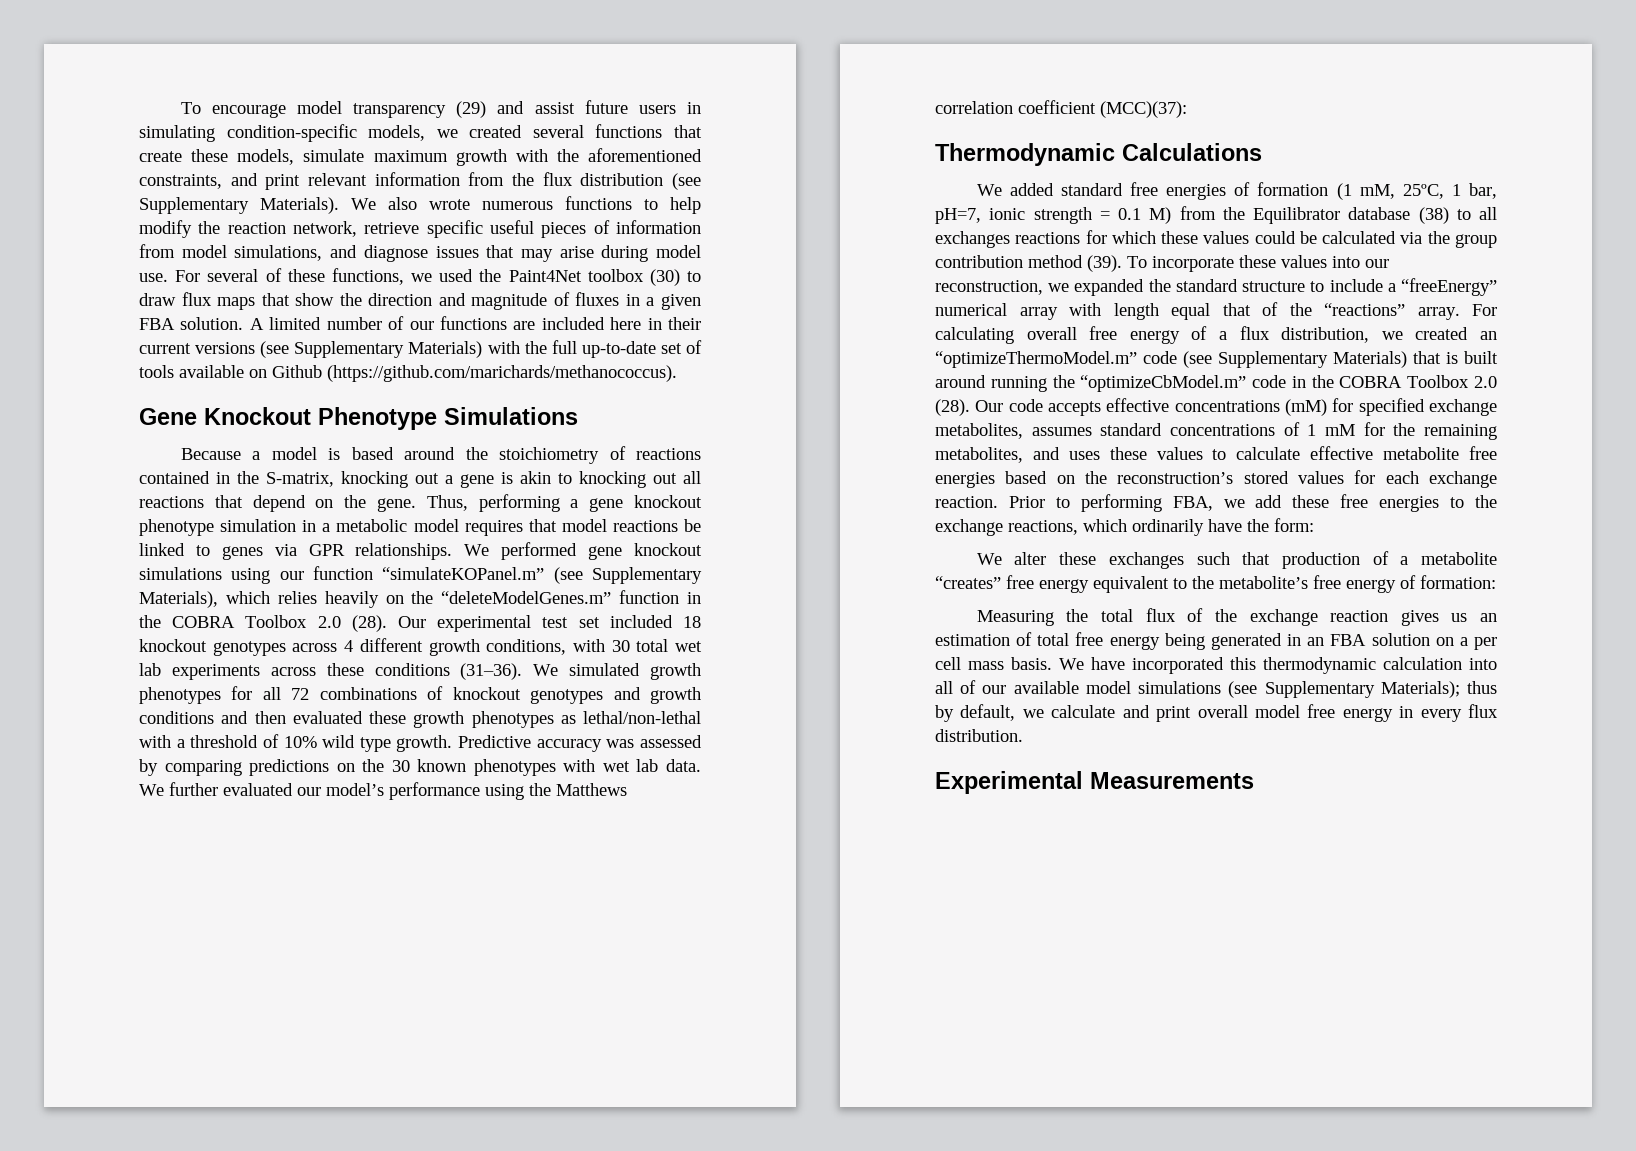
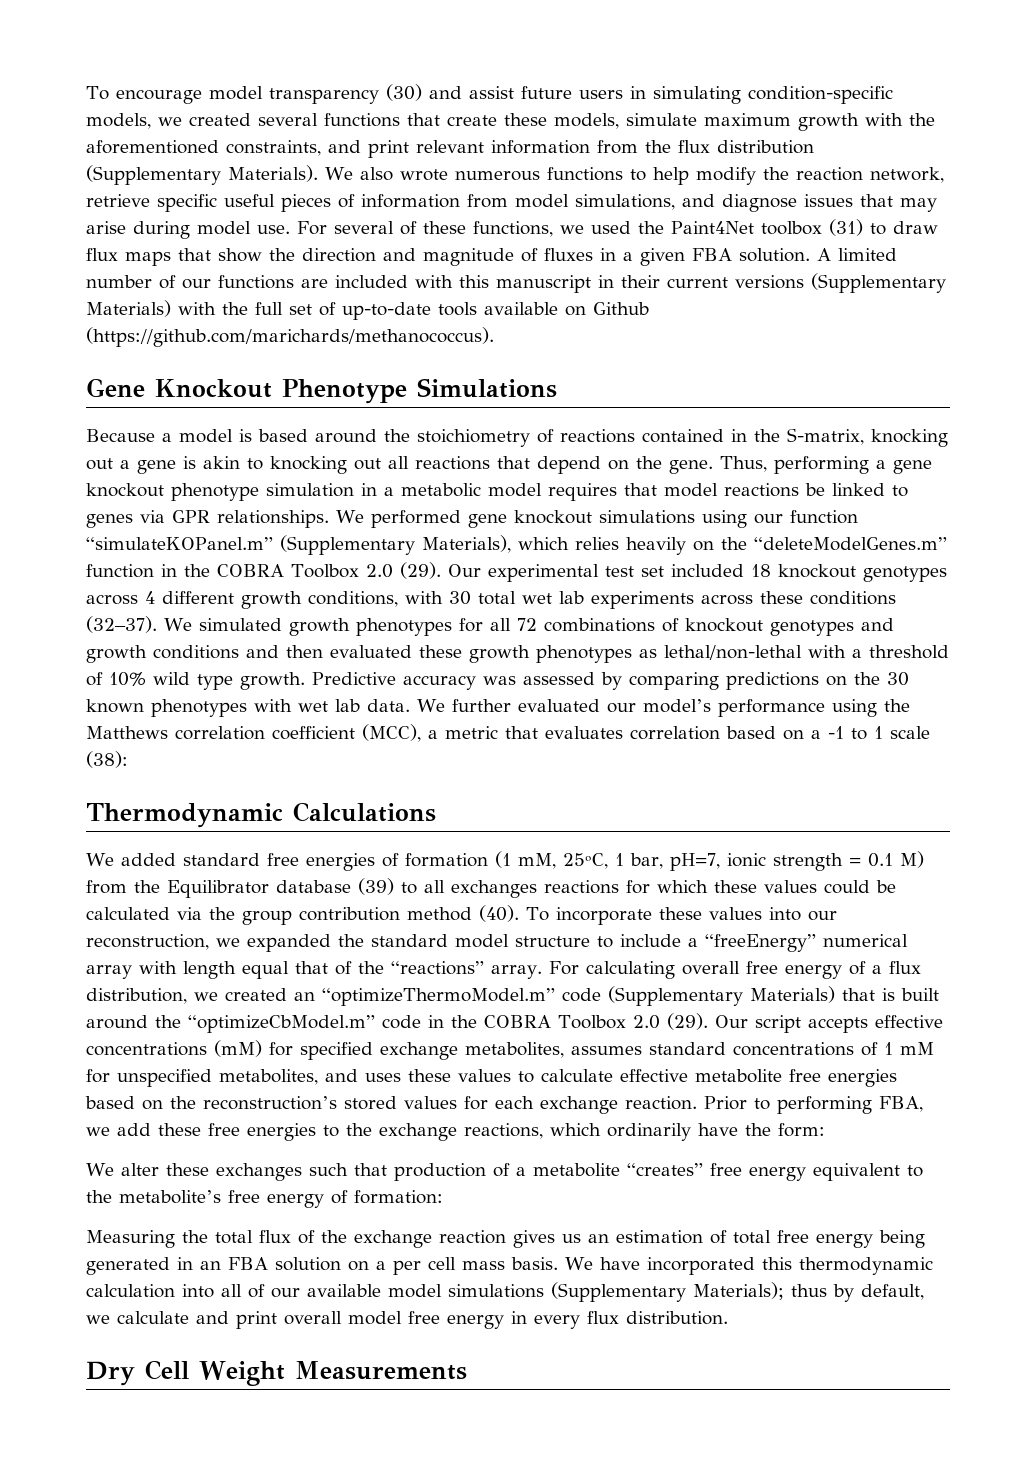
- To encourage model transparency (29) and assist future users in simulating condition-specific models, we created several functions that create these models, simulate maximum growth with the aforementioned constraints, and print relevant information from the flux distribution (see Supplementary Materials).
+ To encourage model transparency (30) and assist future users in simulating condition-specific models, we created several functions that create these models, simulate maximum growth with the aforementioned constraints, and print relevant information from the flux distribution (Supplementary Materials).
- For several of these functions, we used the Paint4Net toolbox (30) to draw flux maps that show the direction and magnitude of fluxes in a given FBA solution.
+ For several of these functions, we used the Paint4Net toolbox (31) to draw flux maps that show the direction and magnitude of fluxes in a given FBA solution.
- A limited number of our functions are included here in their current versions (see Supplementary Materials) with the full up-to-date set of tools available on Github (https://github.com/marichards/methanococcus).
+ A limited number of our functions are included with this manuscript in their current versions (Supplementary Materials) with the full set of up-to-date tools available on Github (https://github.com/marichards/methanococcus).
- We performed gene knockout simulations using our function “simulateKOPanel.m” (see Supplementary Materials), which relies heavily on the “deleteModelGenes.m” function in the COBRA Toolbox 2.0 (28).
+ We performed gene knockout simulations using our function “simulateKOPanel.m” (Supplementary Materials), which relies heavily on the “deleteModelGenes.m” function in the COBRA Toolbox 2.0 (29).
- Our experimental test set included 18 knockout genotypes across 4 different growth conditions, with 30 total wet lab experiments across these conditions (31–36).
+ Our experimental test set included 18 knockout genotypes across 4 different growth conditions, with 30 total wet lab experiments across these conditions (32–37).
- We further evaluated our model’s performance using the Matthews correlation coefficient (MCC)(37):
+ We further evaluated our model’s performance using the Matthews correlation coefficient (MCC), a metric that evaluates correlation based on a -1 to 1 scale (38):
- We added standard free energies of formation (1 mM, 25ºC, 1 bar, pH=7, ionic strength = 0.1 M) from the Equilibrator database (38) to all exchanges reactions for which these values could be calculated via the group contribution method (39).
+ We added standard free energies of formation (1 mM, 25ºC, 1 bar, pH=7, ionic strength = 0.1 M) from the Equilibrator database (39) to all exchanges reactions for which these values could be calculated via the group contribution method (40).
- To incorporate these values into our reconstruction, we expanded the standard structure to include a “freeEnergy” numerical array with length equal that of the “reactions” array.
+ To incorporate these values into our reconstruction, we expanded the standard model structure to include a “freeEnergy” numerical array with length equal that of the “reactions” array.
- For calculating overall free energy of a flux distribution, we created an “optimizeThermoModel.m” code (see Supplementary Materials) that is built around running the “optimizeCbModel.m” code in the COBRA Toolbox 2.0 (28). Our code accepts effective concentrations (mM) for specified exchange metabolites, assumes standard concentrations of 1 mM for the remaining metabolites, and uses these values to calculate effective metabolite free energies based on the reconstruction’s stored values for each exchange reaction.
+ For calculating overall free energy of a flux distribution, we created an “optimizeThermoModel.m” code (Supplementary Materials) that is built around the “optimizeCbModel.m” code in the COBRA Toolbox 2.0 (29). Our script accepts effective concentrations (mM) for specified exchange metabolites, assumes standard concentrations of 1 mM for unspecified metabolites, and uses these values to calculate effective metabolite free energies based on the reconstruction’s stored values for each exchange reaction.
- We have incorporated this thermodynamic calculation into all of our available model simulations (see Supplementary Materials); thus by default, we calculate and print overall model free energy in every flux distribution.
+ We have incorporated this thermodynamic calculation into all of our available model simulations (Supplementary Materials); thus by default, we calculate and print overall model free energy in every flux distribution.
- Experimental Measurements
+ Dry Cell Weight Measurements

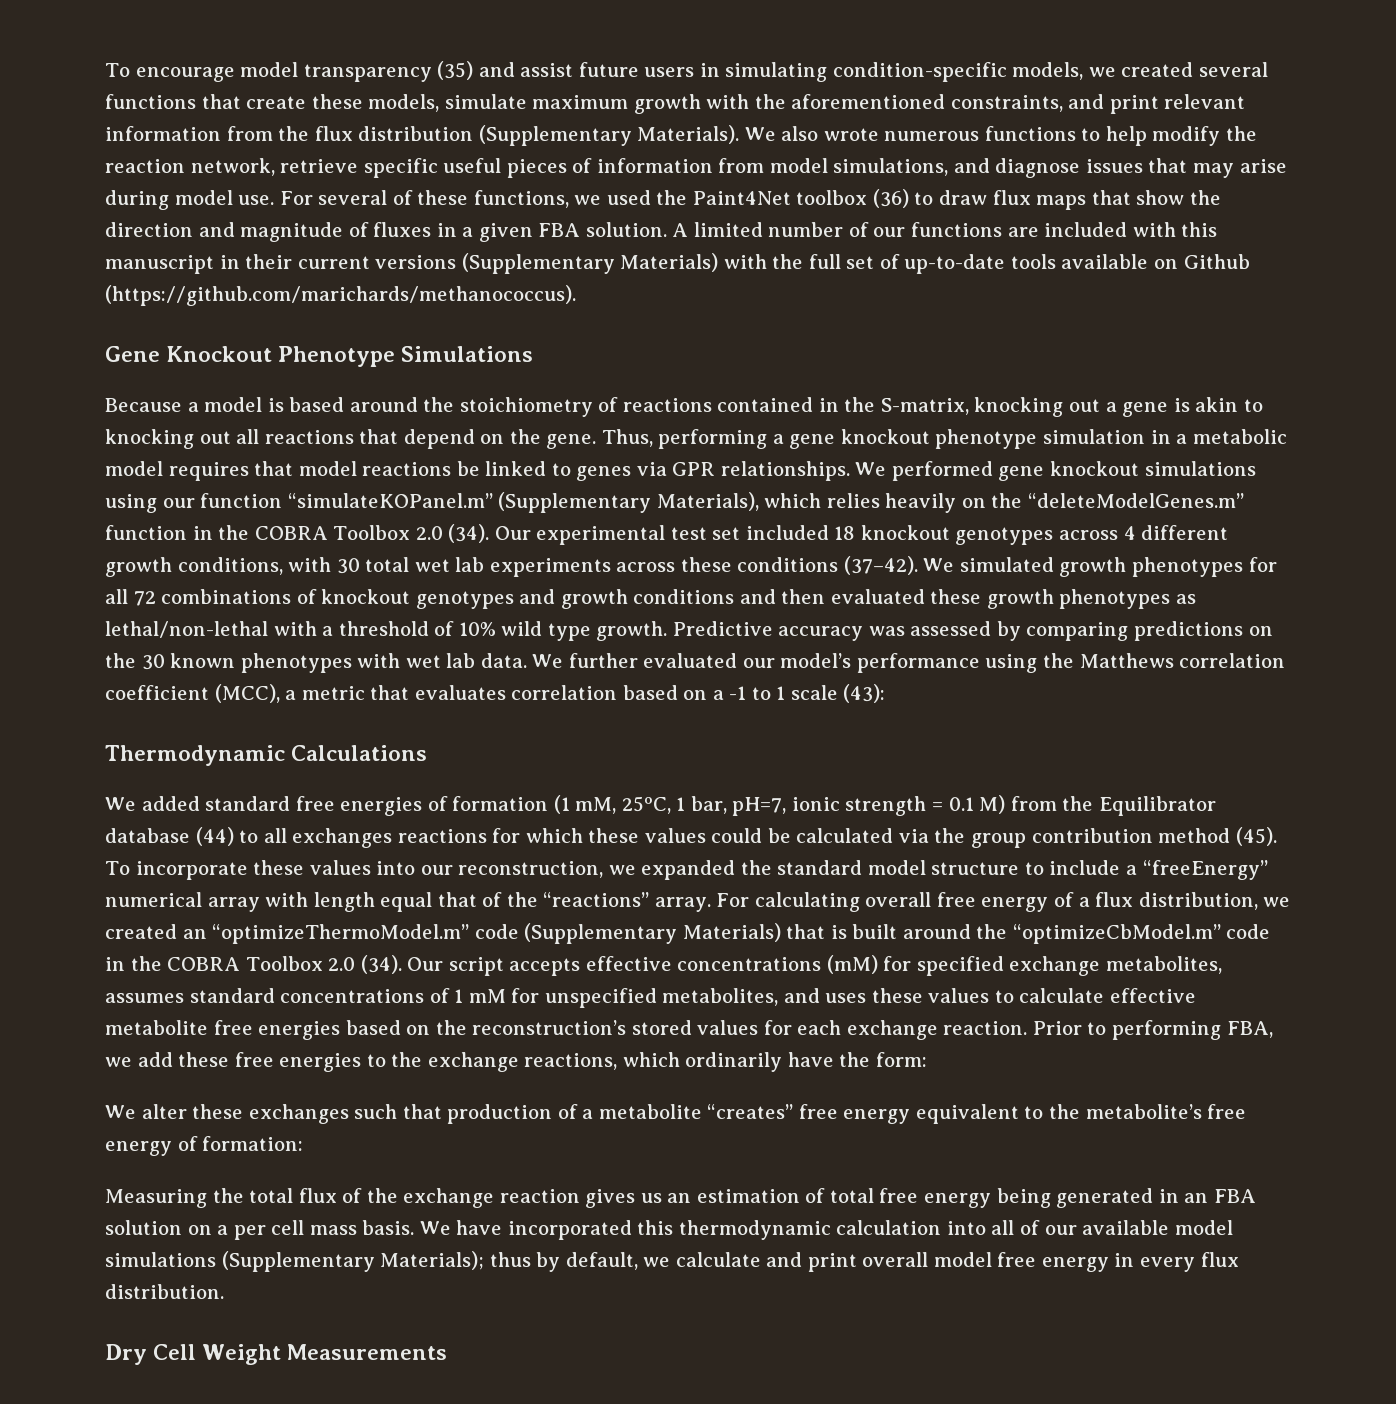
- To encourage model transparency (30) and assist future users in simulating condition-specific models, we created several functions that create these models, simulate maximum growth with the aforementioned constraints, and print relevant information from the flux distribution (Supplementary Materials).
+ To encourage model transparency (35) and assist future users in simulating condition-specific models, we created several functions that create these models, simulate maximum growth with the aforementioned constraints, and print relevant information from the flux distribution (Supplementary Materials).
- For several of these functions, we used the Paint4Net toolbox (31) to draw flux maps that show the direction and magnitude of fluxes in a given FBA solution.
+ For several of these functions, we used the Paint4Net toolbox (36) to draw flux maps that show the direction and magnitude of fluxes in a given FBA solution.
- We performed gene knockout simulations using our function “simulateKOPanel.m” (Supplementary Materials), which relies heavily on the “deleteModelGenes.m” function in the COBRA Toolbox 2.0 (29).
+ We performed gene knockout simulations using our function “simulateKOPanel.m” (Supplementary Materials), which relies heavily on the “deleteModelGenes.m” function in the COBRA Toolbox 2.0 (34).
- Our experimental test set included 18 knockout genotypes across 4 different growth conditions, with 30 total wet lab experiments across these conditions (32–37).
+ Our experimental test set included 18 knockout genotypes across 4 different growth conditions, with 30 total wet lab experiments across these conditions (37–42).
- We further evaluated our model’s performance using the Matthews correlation coefficient (MCC), a metric that evaluates correlation based on a -1 to 1 scale (38):
+ We further evaluated our model’s performance using the Matthews correlation coefficient (MCC), a metric that evaluates correlation based on a -1 to 1 scale (43):
- We added standard free energies of formation (1 mM, 25ºC, 1 bar, pH=7, ionic strength = 0.1 M) from the Equilibrator database (39) to all exchanges reactions for which these values could be calculated via the group contribution method (40).
+ We added standard free energies of formation (1 mM, 25ºC, 1 bar, pH=7, ionic strength = 0.1 M) from the Equilibrator database (44) to all exchanges reactions for which these values could be calculated via the group contribution method (45).
- For calculating overall free energy of a flux distribution, we created an “optimizeThermoModel.m” code (Supplementary Materials) that is built around the “optimizeCbModel.m” code in the COBRA Toolbox 2.0 (29).
+ For calculating overall free energy of a flux distribution, we created an “optimizeThermoModel.m” code (Supplementary Materials) that is built around the “optimizeCbModel.m” code in the COBRA Toolbox 2.0 (34).

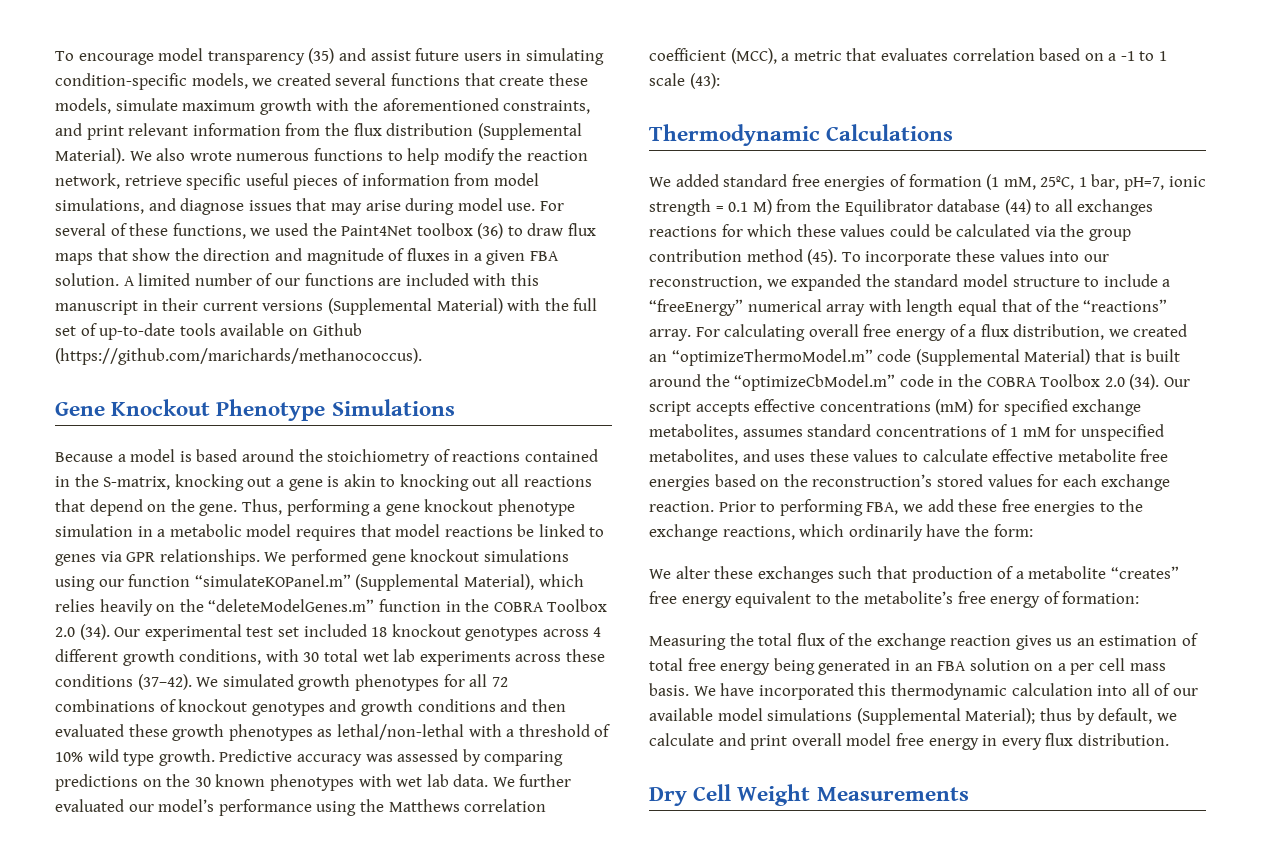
- To encourage model transparency (35) and assist future users in simulating condition-specific models, we created several functions that create these models, simulate maximum growth with the aforementioned constraints, and print relevant information from the flux distribution (Supplementary Materials).
+ To encourage model transparency (35) and assist future users in simulating condition-specific models, we created several functions that create these models, simulate maximum growth with the aforementioned constraints, and print relevant information from the flux distribution (Supplemental Material).
- A limited number of our functions are included with this manuscript in their current versions (Supplementary Materials) with the full set of up-to-date tools available on Github (https://github.com/marichards/methanococcus).
+ A limited number of our functions are included with this manuscript in their current versions (Supplemental Material) with the full set of up-to-date tools available on Github (https://github.com/marichards/methanococcus).
- We performed gene knockout simulations using our function “simulateKOPanel.m” (Supplementary Materials), which relies heavily on the “deleteModelGenes.m” function in the COBRA Toolbox 2.0 (34).
+ We performed gene knockout simulations using our function “simulateKOPanel.m” (Supplemental Material), which relies heavily on the “deleteModelGenes.m” function in the COBRA Toolbox 2.0 (34).
- For calculating overall free energy of a flux distribution, we created an “optimizeThermoModel.m” code (Supplementary Materials) that is built around the “optimizeCbModel.m” code in the COBRA Toolbox 2.0 (34).
+ For calculating overall free energy of a flux distribution, we created an “optimizeThermoModel.m” code (Supplemental Material) that is built around the “optimizeCbModel.m” code in the COBRA Toolbox 2.0 (34).
- We have incorporated this thermodynamic calculation into all of our available model simulations (Supplementary Materials); thus by default, we calculate and print overall model free energy in every flux distribution.
+ We have incorporated this thermodynamic calculation into all of our available model simulations (Supplemental Material); thus by default, we calculate and print overall model free energy in every flux distribution.

